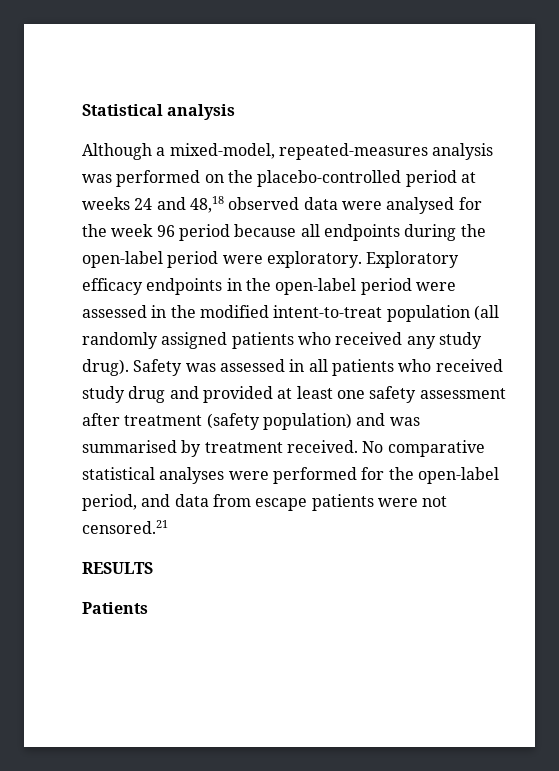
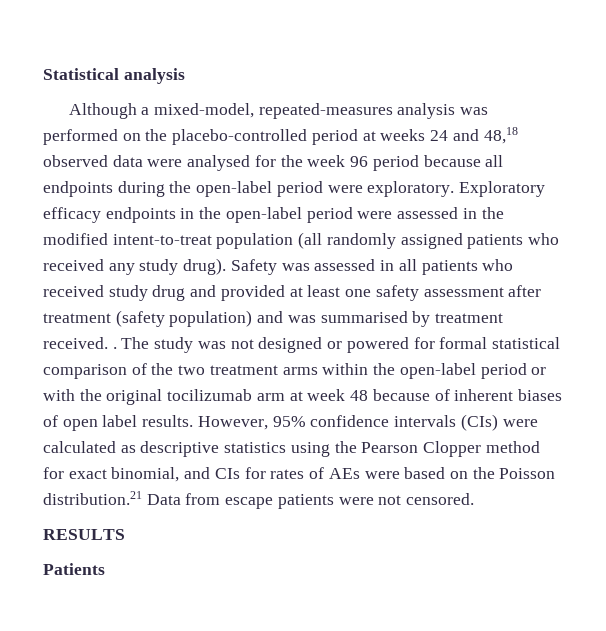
- Safety was assessed in all patients who received study drug and provided at least one safety assessment after treatment (safety population) and was summarised by treatment received. No comparative statistical analyses were performed for the open-label period, and data from escape patients were not censored.21
+ Safety was assessed in all patients who received study drug and provided at least one safety assessment after treatment (safety population) and was summarised by treatment received. . The study was not designed or powered for formal statistical comparison of the two treatment arms within the open-label period or with the original tocilizumab arm at week 48 because of inherent biases of open label results. However, 95% confidence intervals (CIs) were calculated as descriptive statistics using the Pearson Clopper method for exact binomial, and CIs for rates of AEs were based on the Poisson distribution.21 Data from escape patients were not censored.

